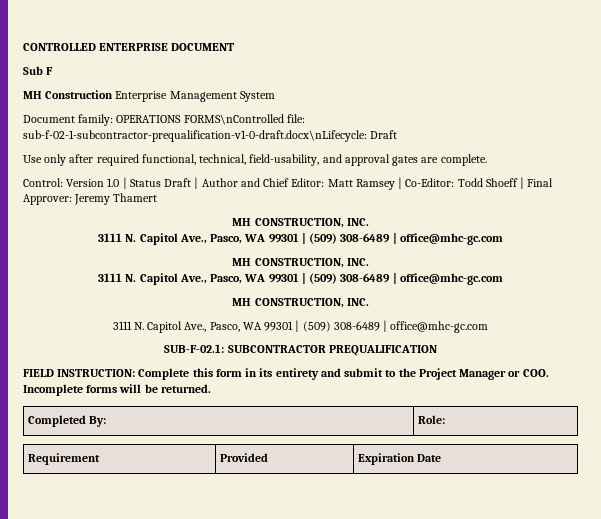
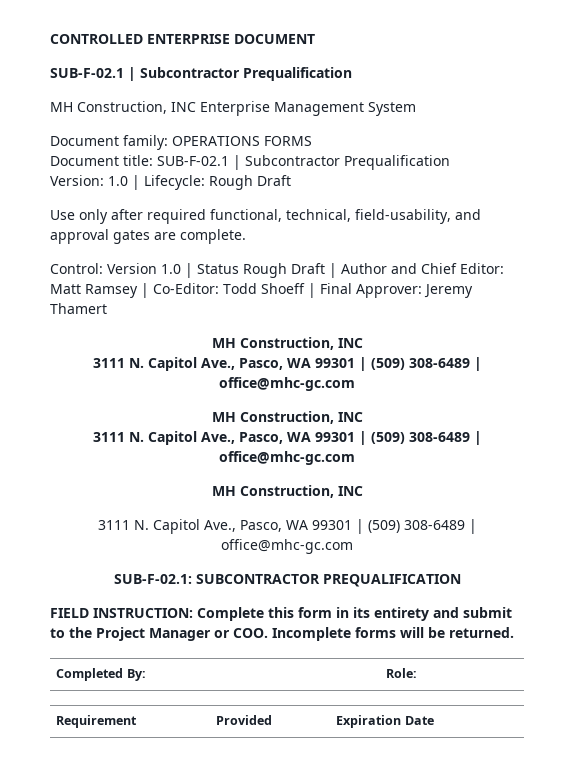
  CONTROLLED ENTERPRISE DOCUMENT
- Sub F
- MH Construction Enterprise Management System
+ SUB-F-02.1 | Subcontractor Prequalification
+ MH Construction, INC Enterprise Management System
- Document family: OPERATIONS FORMS\nControlled file: sub-f-02-1-subcontractor-prequalification-v1-0-draft.docx\nLifecycle: Draft
+ Document family: OPERATIONS FORMS
+ Document title: SUB-F-02.1 | Subcontractor Prequalification
+ Version: 1.0 | Lifecycle: Rough Draft
- Control: Version 1.0 | Status Draft | Author and Chief Editor: Matt Ramsey | Co-Editor: Todd Shoeff | Final Approver: Jeremy Thamert
- MH CONSTRUCTION, INC.
+ Control: Version 1.0 | Status Rough Draft | Author and Chief Editor: Matt Ramsey | Co-Editor: Todd Shoeff | Final Approver: Jeremy Thamert
+ MH Construction, INC
  3111 N. Capitol Ave., Pasco, WA 99301 | (509) 308-6489 | office@mhc-gc.com
- MH CONSTRUCTION, INC.
+ MH Construction, INC
  3111 N. Capitol Ave., Pasco, WA 99301 | (509) 308-6489 | office@mhc-gc.com
- MH CONSTRUCTION, INC.
+ MH Construction, INC

